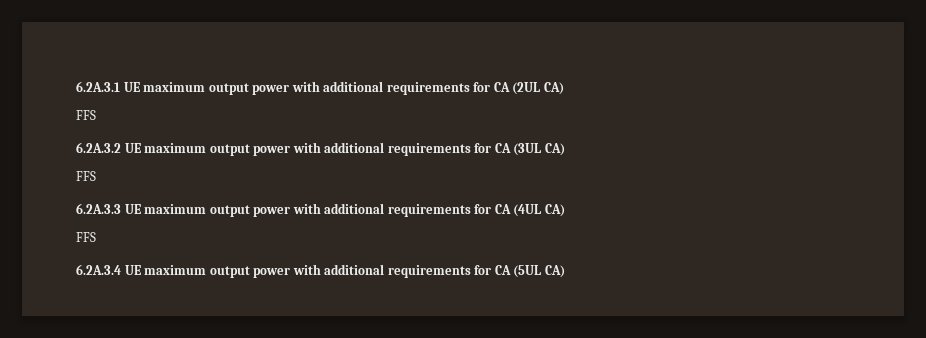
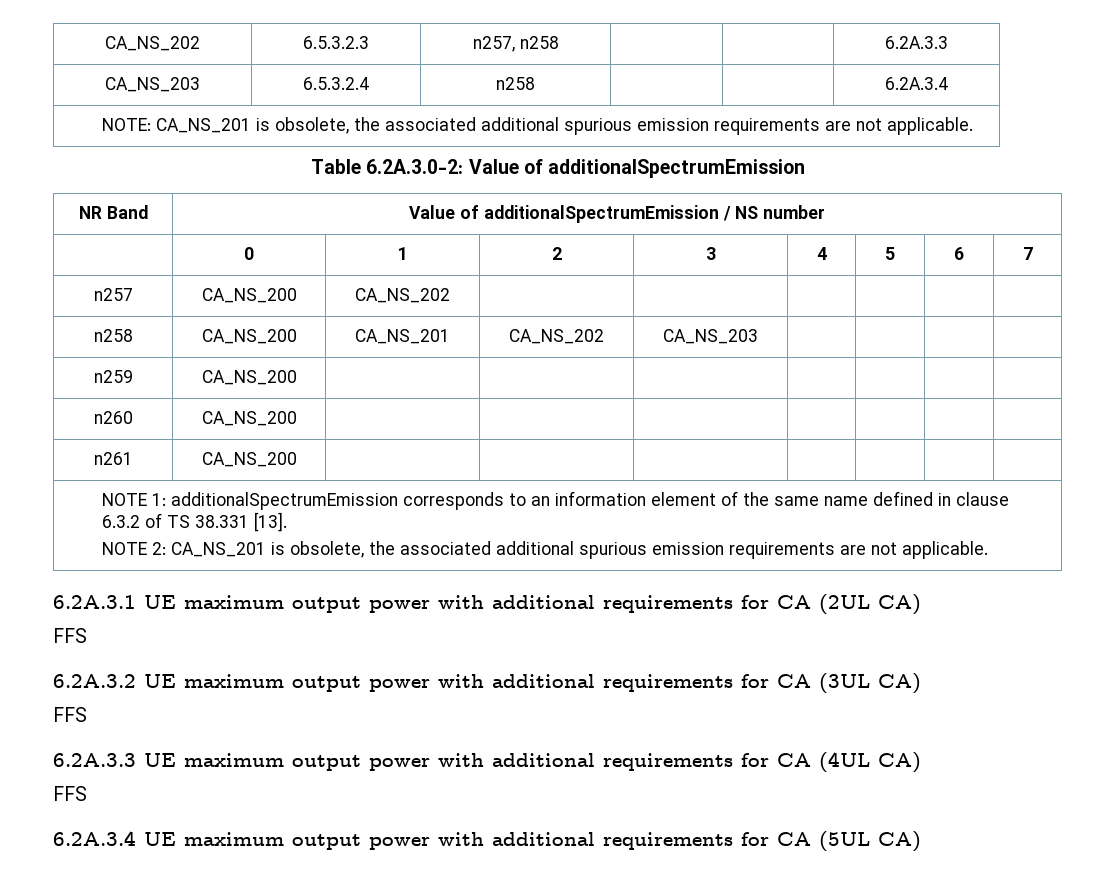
+ CA_NS_202 | 6.5.3.2.3 | n257, n258 | | | 6.2A.3.3
+ CA_NS_203 | 6.5.3.2.4 | n258 | | | 6.2A.3.4
+ NOTE: CA_NS_201 is obsolete, the associated additional spurious emission requirements are not applicable.
+ Table 6.2A.3.0-2: Value of additionalSpectrumEmission
+ NR Band | Value of additionalSpectrumEmission / NS number
+ | 0 | 1 | 2 | 3 | 4 | 5 | 6 | 7
+ n257 | CA_NS_200 | CA_NS_202 | | | | | |
+ n258 | CA_NS_200 | CA_NS_201 | CA_NS_202 | CA_NS_203 | | | |
+ n259 | CA_NS_200 | | | | | | |
+ n260 | CA_NS_200 | | | | | | |
+ n261 | CA_NS_200 | | | | | | |
+ NOTE 1: additionalSpectrumEmission corresponds to an information element of the same name defined in clause 6.3.2 of TS 38.331 [13].
+ NOTE 2: CA_NS_201 is obsolete, the associated additional spurious emission requirements are not applicable.

